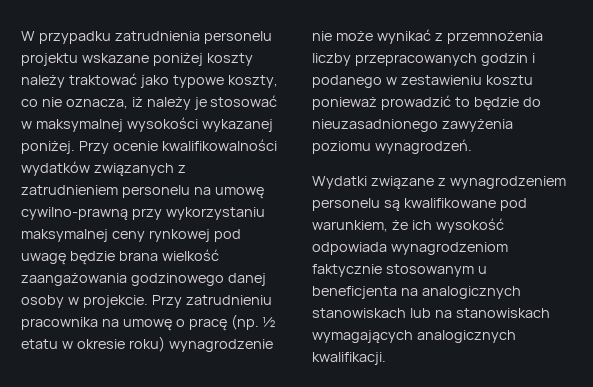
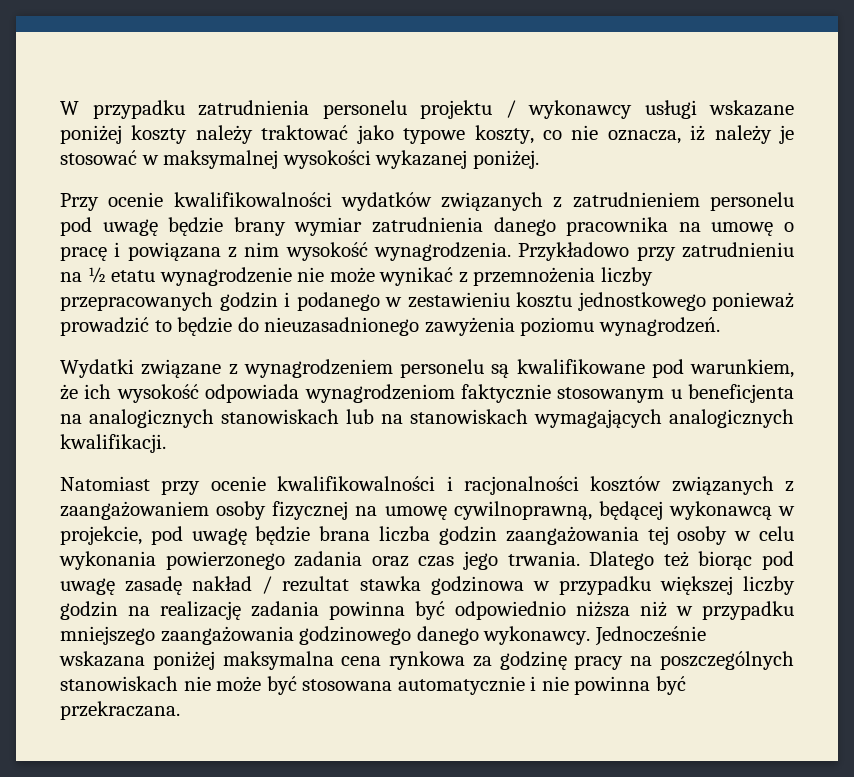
- W przypadku zatrudnienia personelu projektu wskazane poniżej koszty należy traktować jako typowe koszty, co nie oznacza, iż należy je stosować w maksymalnej wysokości wykazanej poniżej. Przy ocenie kwalifikowalności wydatków związanych z zatrudnieniem personelu na umowę cywilno-prawną przy wykorzystaniu maksymalnej ceny rynkowej pod uwagę będzie brana wielkość zaangażowania godzinowego danej osoby w projekcie. Przy zatrudnieniu pracownika na umowę o pracę (np. ½ etatu w okresie roku) wynagrodzenie nie może wynikać z przemnożenia liczby przepracowanych godzin i podanego w zestawieniu kosztu ponieważ prowadzić to będzie do nieuzasadnionego zawyżenia poziomu wynagrodzeń.
+ W przypadku zatrudnienia personelu projektu / wykonawcy usługi wskazane poniżej koszty należy traktować jako typowe koszty, co nie oznacza, iż należy je stosować w maksymalnej wysokości wykazanej poniżej.
+ Przy ocenie kwalifikowalności wydatków związanych z zatrudnieniem personelu pod uwagę będzie brany wymiar zatrudnienia danego pracownika na umowę o pracę i powiązana z nim wysokość wynagrodzenia. Przykładowo przy zatrudnieniu na ½ etatu wynagrodzenie nie może wynikać z przemnożenia liczby przepracowanych godzin i podanego w zestawieniu kosztu jednostkowego ponieważ prowadzić to będzie do nieuzasadnionego zawyżenia poziomu wynagrodzeń.
+ Natomiast przy ocenie kwalifikowalności i racjonalności kosztów związanych z zaangażowaniem osoby fizycznej na umowę cywilnoprawną, będącej wykonawcą w projekcie, pod uwagę będzie brana liczba godzin zaangażowania tej osoby w celu wykonania powierzonego zadania oraz czas jego trwania. Dlatego też biorąc pod uwagę zasadę nakład / rezultat stawka godzinowa w przypadku większej liczby godzin na realizację zadania powinna być odpowiednio niższa niż w przypadku mniejszego zaangażowania godzinowego danego wykonawcy. Jednocześnie wskazana poniżej maksymalna cena rynkowa za godzinę pracy na poszczególnych stanowiskach nie może być stosowana automatycznie i nie powinna być przekraczana.

